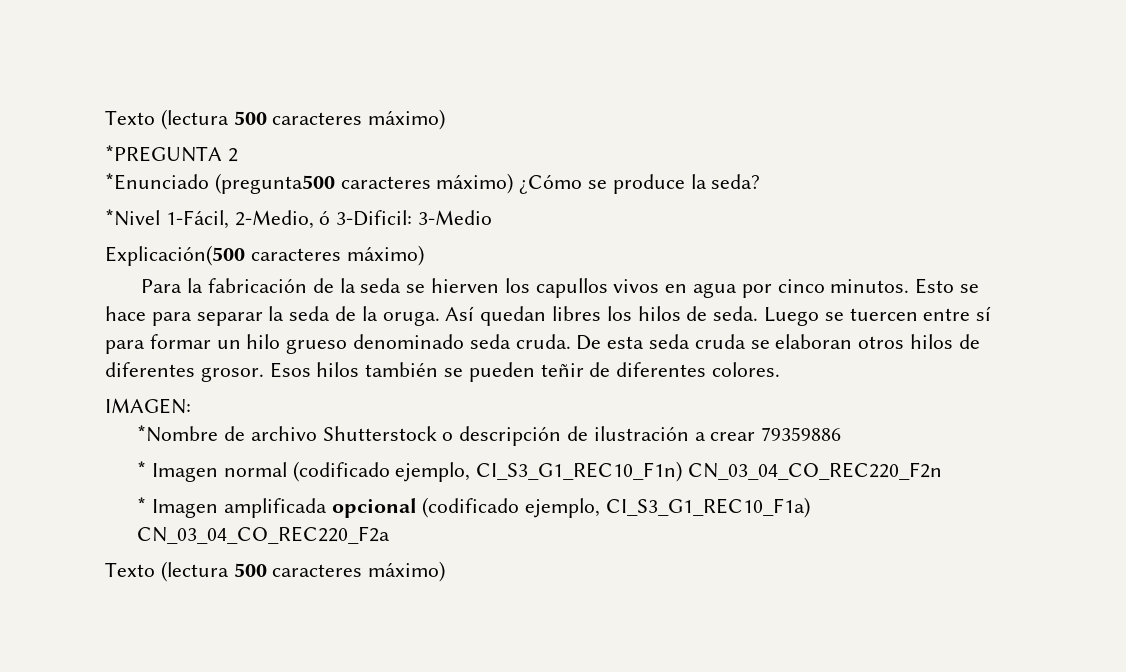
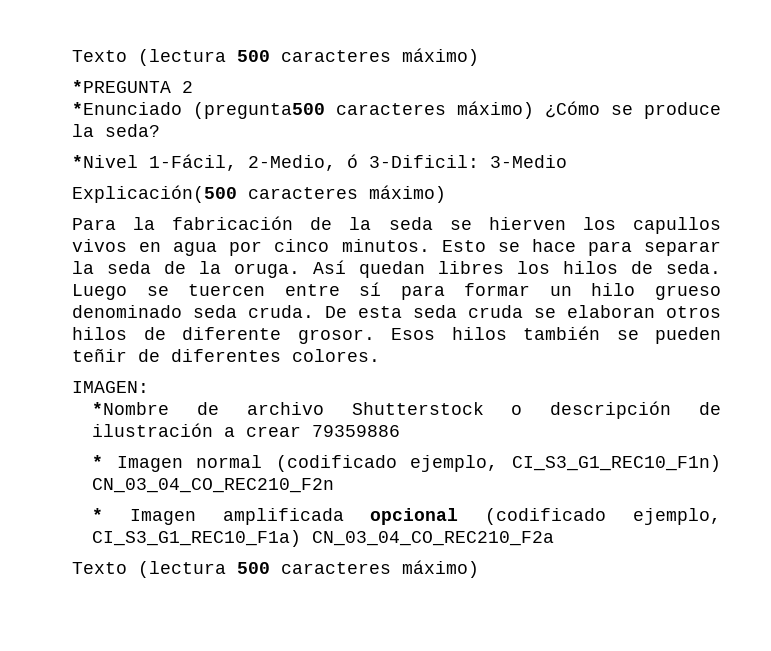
- De esta seda cruda se elaboran otros hilos de diferentes grosor.
+ De esta seda cruda se elaboran otros hilos de diferente grosor.
- * Imagen normal (codificado ejemplo, CI_S3_G1_REC10_F1n) CN_03_04_CO_REC220_F2n
+ * Imagen normal (codificado ejemplo, CI_S3_G1_REC10_F1n) CN_03_04_CO_REC210_F2n
- * Imagen amplificada opcional (codificado ejemplo, CI_S3_G1_REC10_F1a) CN_03_04_CO_REC220_F2a
+ * Imagen amplificada opcional (codificado ejemplo, CI_S3_G1_REC10_F1a) CN_03_04_CO_REC210_F2a

